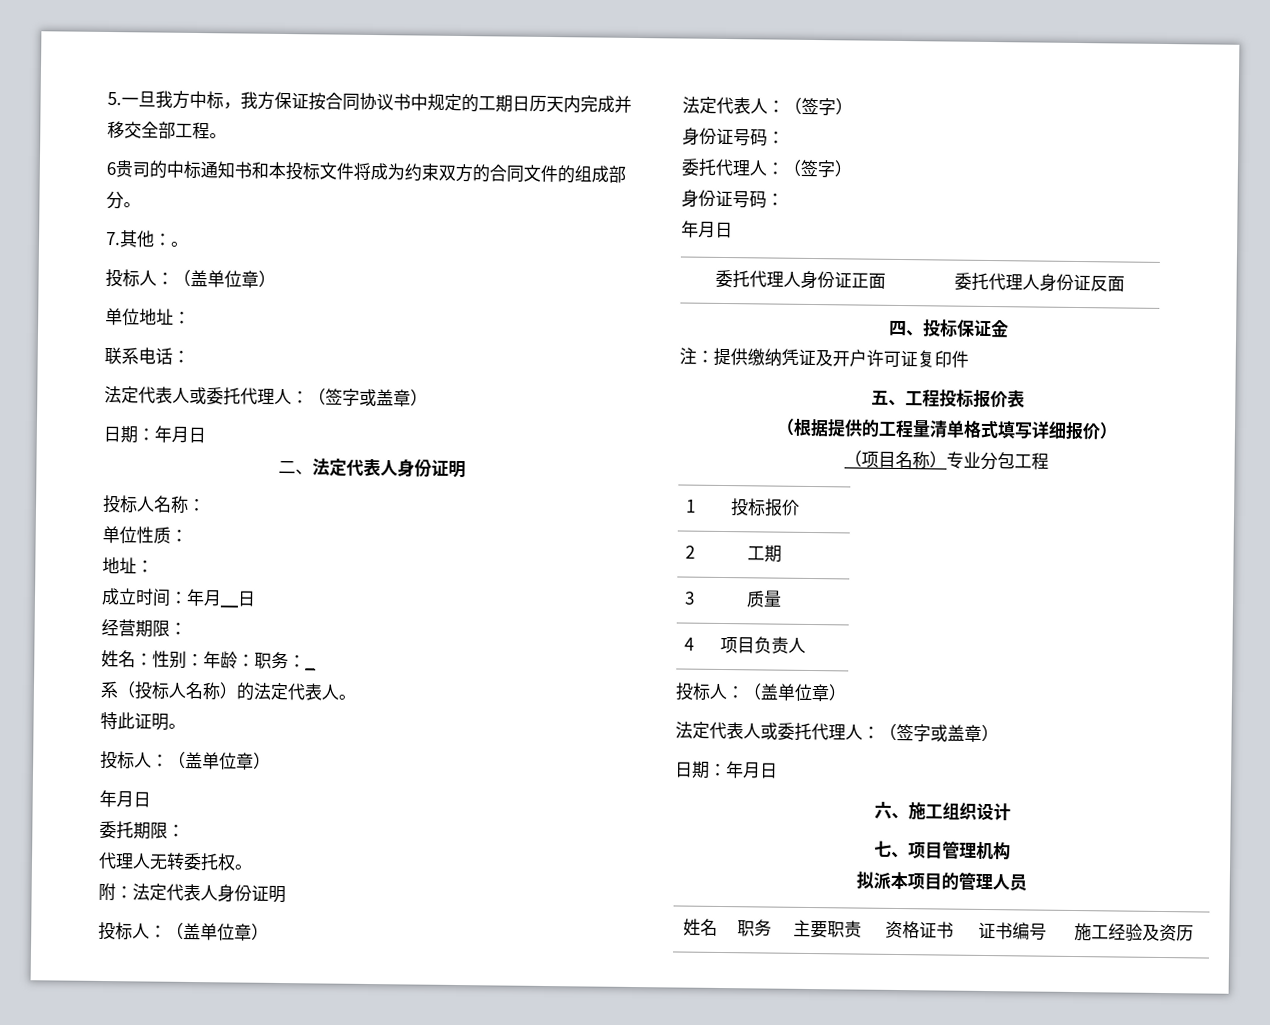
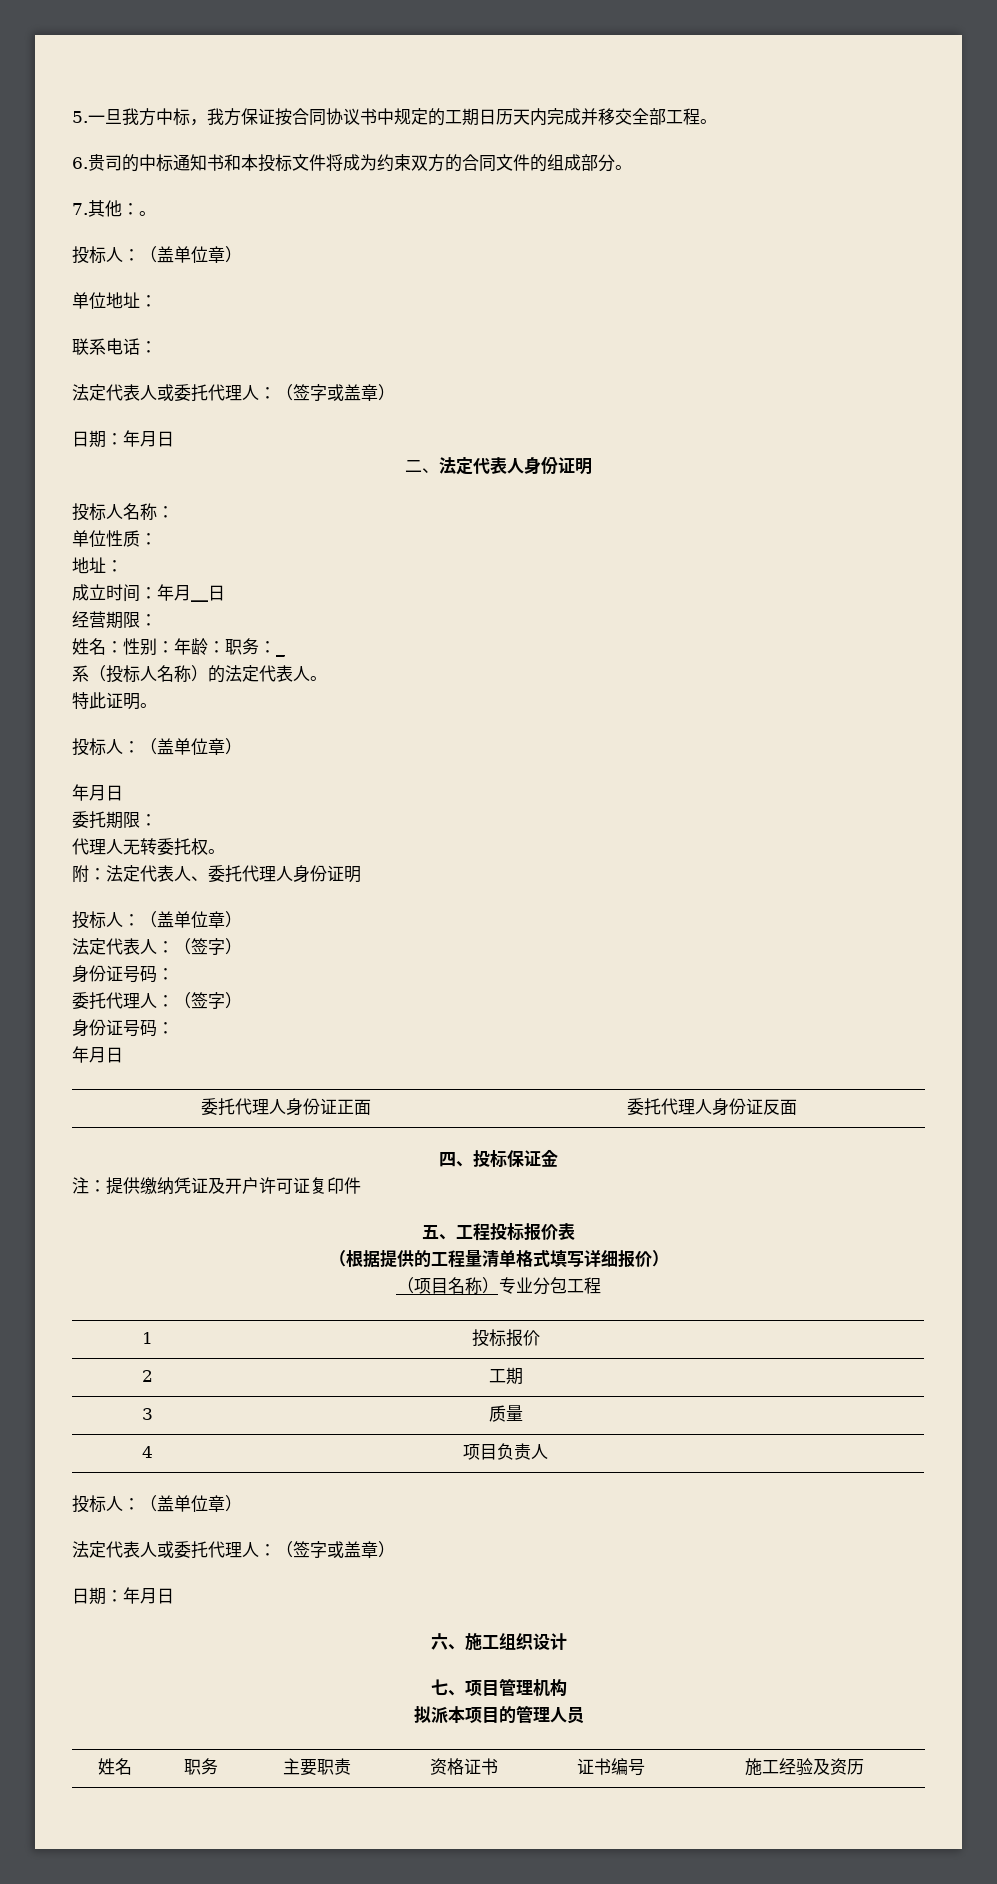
- 6贵司的中标通知书和本投标文件将成为约束双方的合同文件的组成部分。
+ 6.贵司的中标通知书和本投标文件将成为约束双方的合同文件的组成部分。
- 附：法定代表人身份证明
+ 附：法定代表人、委托代理人身份证明

